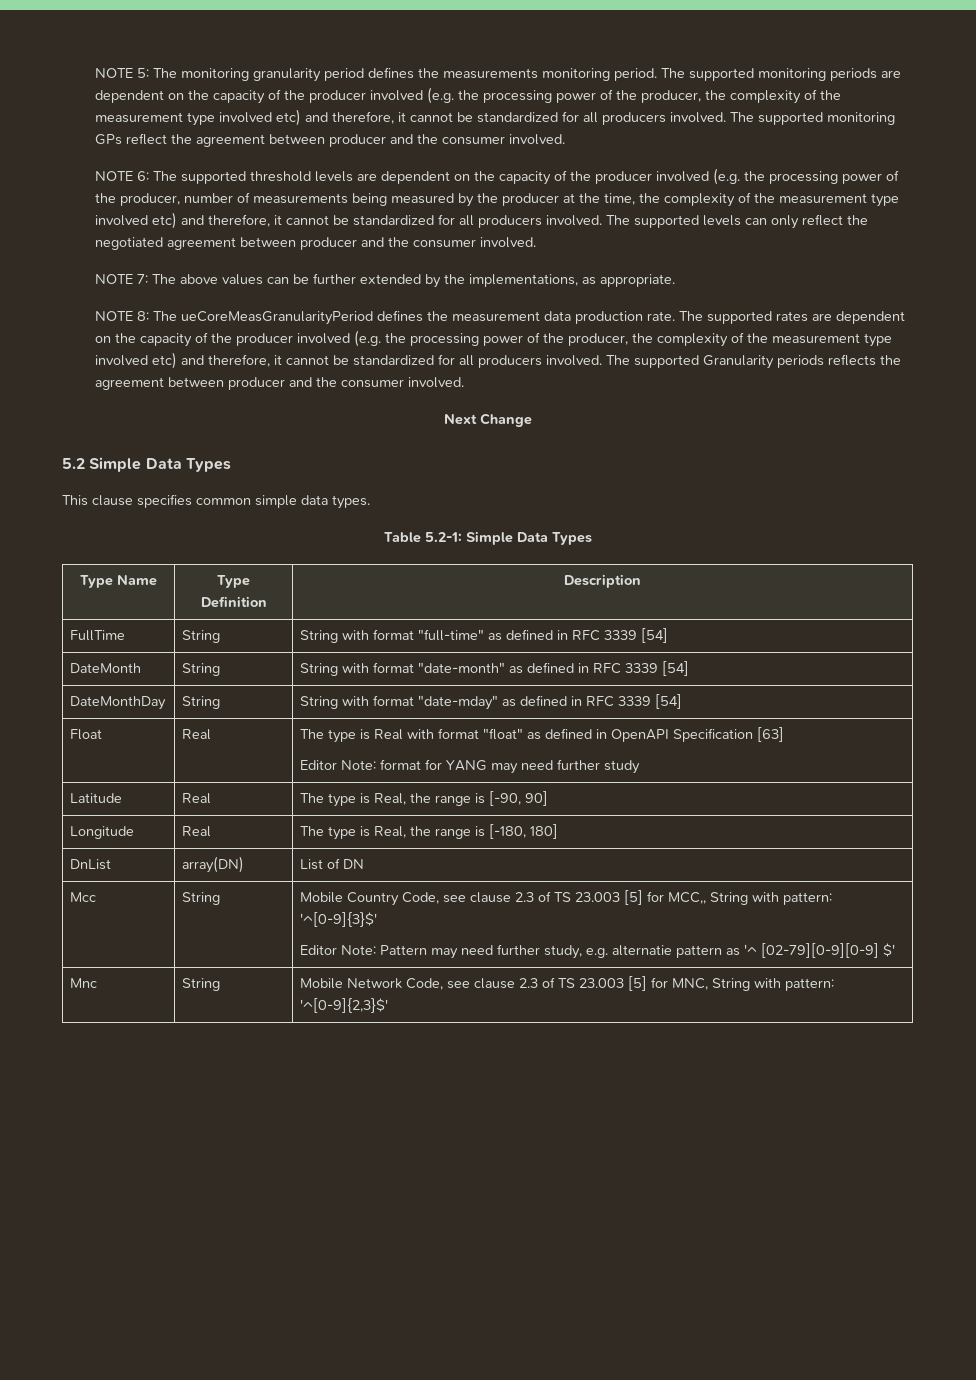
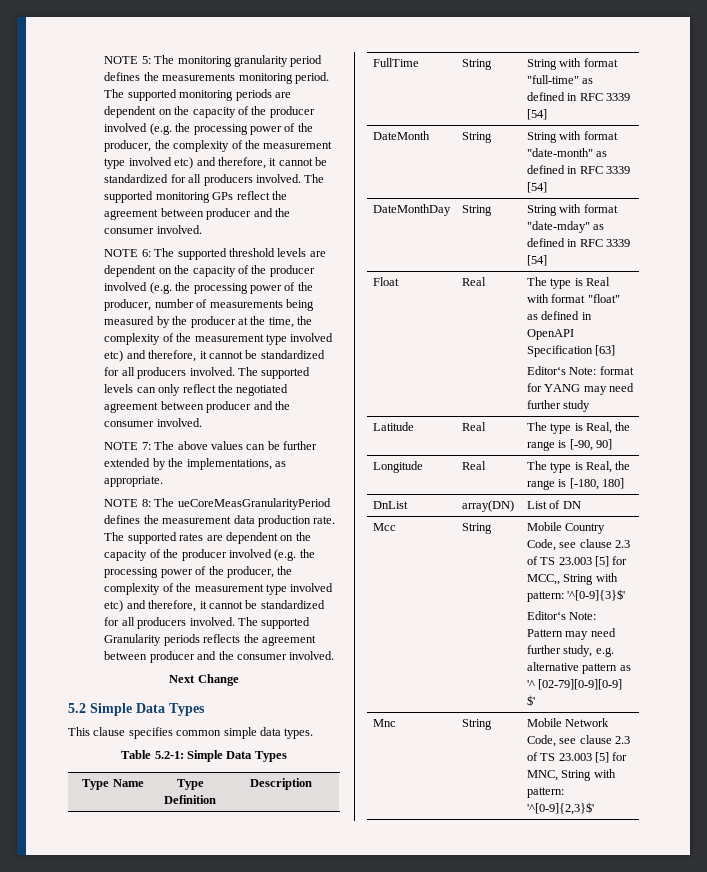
  Float | Real | The type is Real with format "float" as defined in OpenAPI Specification [63]
- Editor Note: format for YANG may need further study
+ Editor‘s Note: format for YANG may need further study
  Mcc | String | Mobile Country Code, see clause 2.3 of TS 23.003 [5] for MCC,, String with pattern: '^[0-9]{3}$'
- Editor Note: Pattern may need further study, e.g. alternatie pattern as '^ [02-79][0-9][0-9] $'
+ Editor‘s Note: Pattern may need further study, e.g. alternative pattern as '^ [02-79][0-9][0-9] $'

